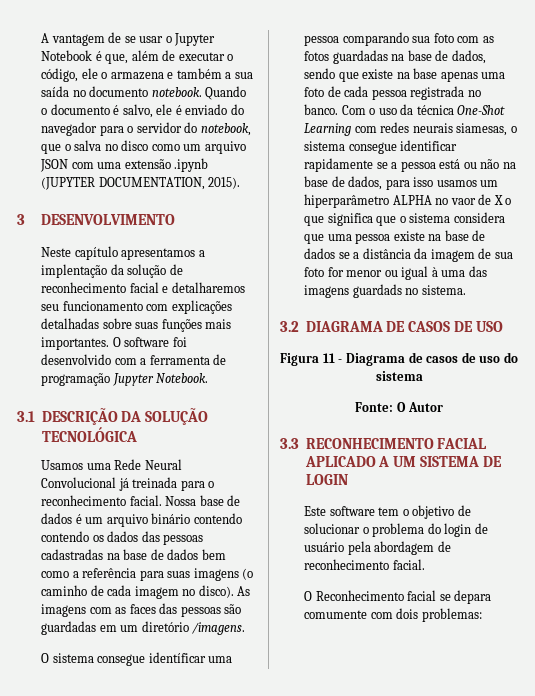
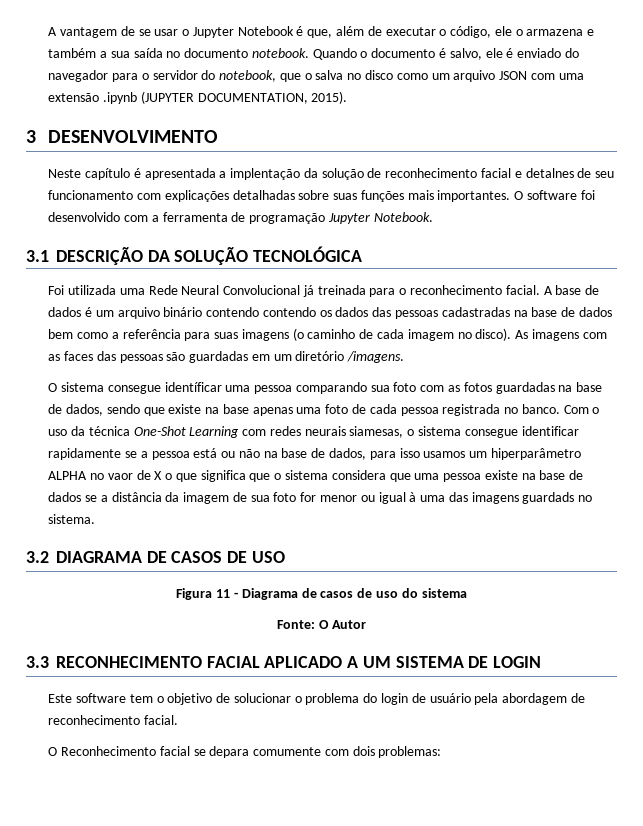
- Neste capítulo apresentamos a implentação da solução de reconhecimento facial e detalharemos seu funcionamento com explicações detalhadas sobre suas funções mais importantes.
+ Neste capítulo é apresentada a implentação da solução de reconhecimento facial e detalnes de seu funcionamento com explicações detalhadas sobre suas funções mais importantes.
- Usamos uma Rede Neural Convolucional já treinada para o reconhecimento facial.
+ Foi utilizada uma Rede Neural Convolucional já treinada para o reconhecimento facial.
- Nossa base de dados é um arquivo binário contendo contendo os dados das pessoas cadastradas na base de dados bem como a referência para suas imagens (o caminho de cada imagem no disco).
+ A base de dados é um arquivo binário contendo contendo os dados das pessoas cadastradas na base de dados bem como a referência para suas imagens (o caminho de cada imagem no disco).

